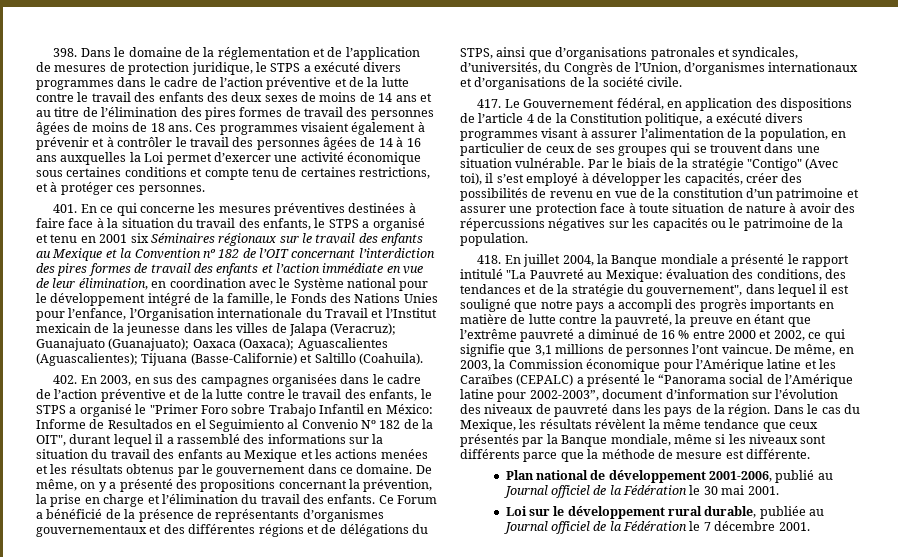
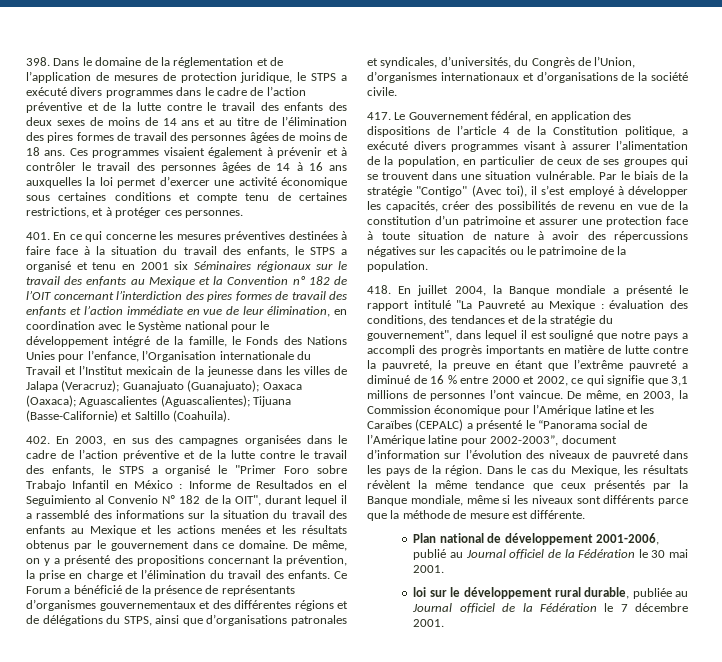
- Ces programmes visaient également à prévenir et à contrôler le travail des personnes âgées de 14 à 16 ans auxquelles la Loi permet d’exercer une activité économique sous certaines conditions et compte tenu de certaines restrictions, et à protéger ces personnes.
+ Ces programmes visaient également à prévenir et à contrôler le travail des personnes âgées de 14 à 16 ans auxquelles la loi permet d’exercer une activité économique sous certaines conditions et compte tenu de certaines restrictions, et à protéger ces personnes.
- 402. En 2003, en sus des campagnes organisées dans le cadre de l’action préventive et de la lutte contre le travail des enfants, le STPS a organisé le "Primer Foro sobre Trabajo Infantil en México:
+ 402. En 2003, en sus des campagnes organisées dans le cadre de l’action préventive et de la lutte contre le travail des enfants, le STPS a organisé le "Primer Foro sobre Trabajo Infantil en México :
- 418. En juillet 2004, la Banque mondiale a présenté le rapport intitulé "La Pauvreté au Mexique:
+ 418. En juillet 2004, la Banque mondiale a présenté le rapport intitulé "La Pauvreté au Mexique :
- Loi sur le développement rural durable, publiée au Journal officiel de la Fédération le 7 décembre 2001.
+ loi sur le développement rural durable, publiée au Journal officiel de la Fédération le 7 décembre 2001.

